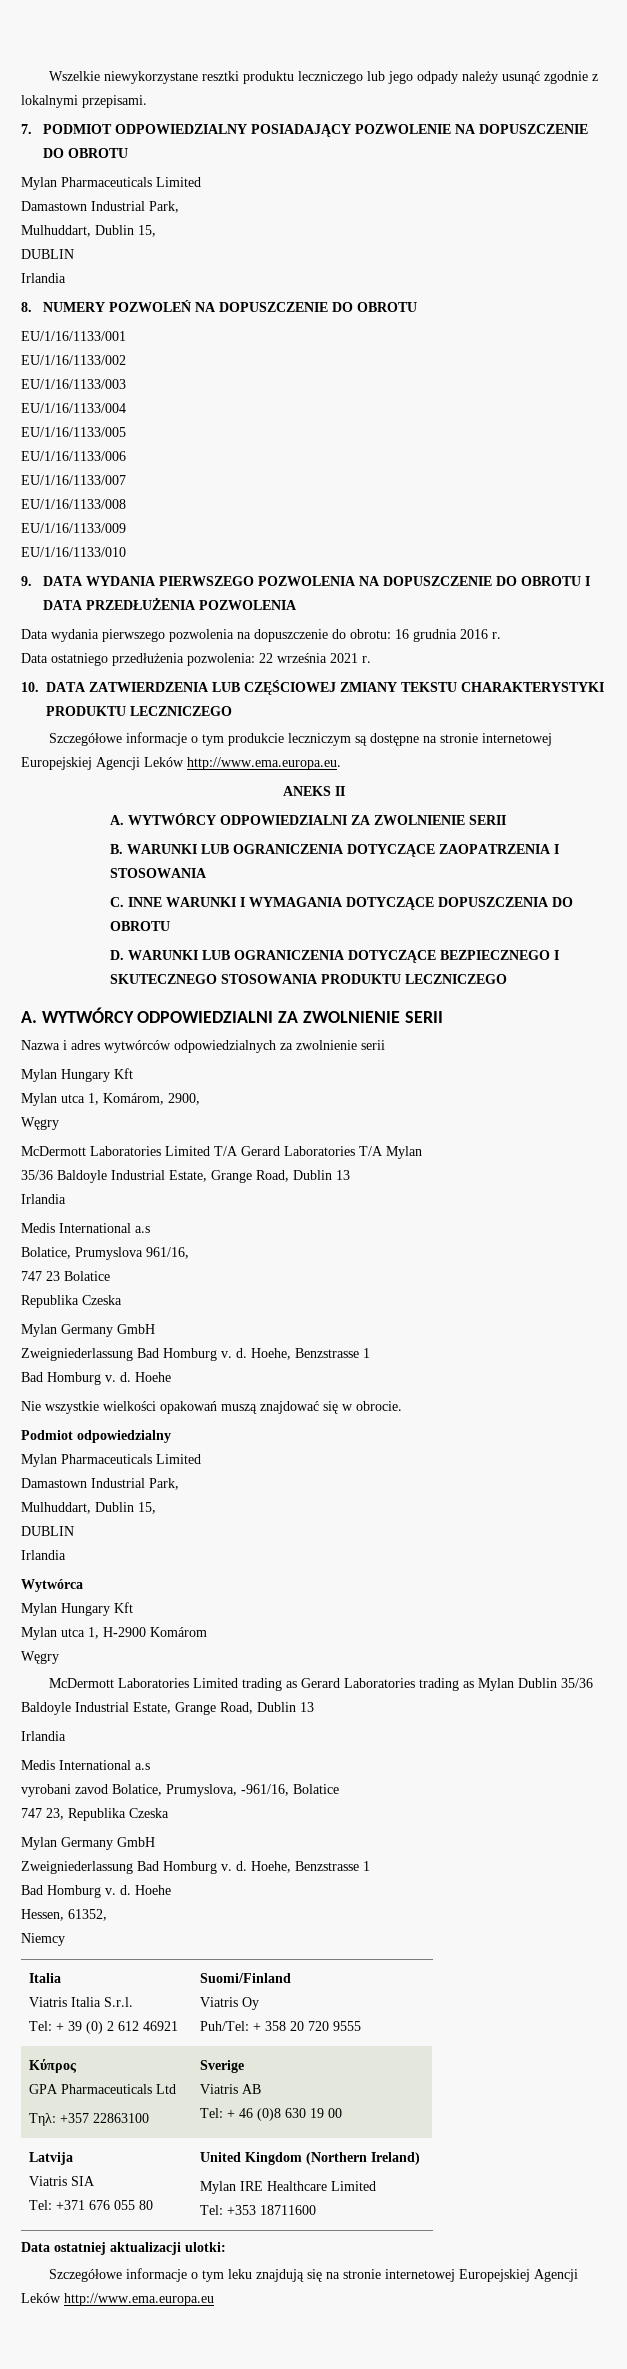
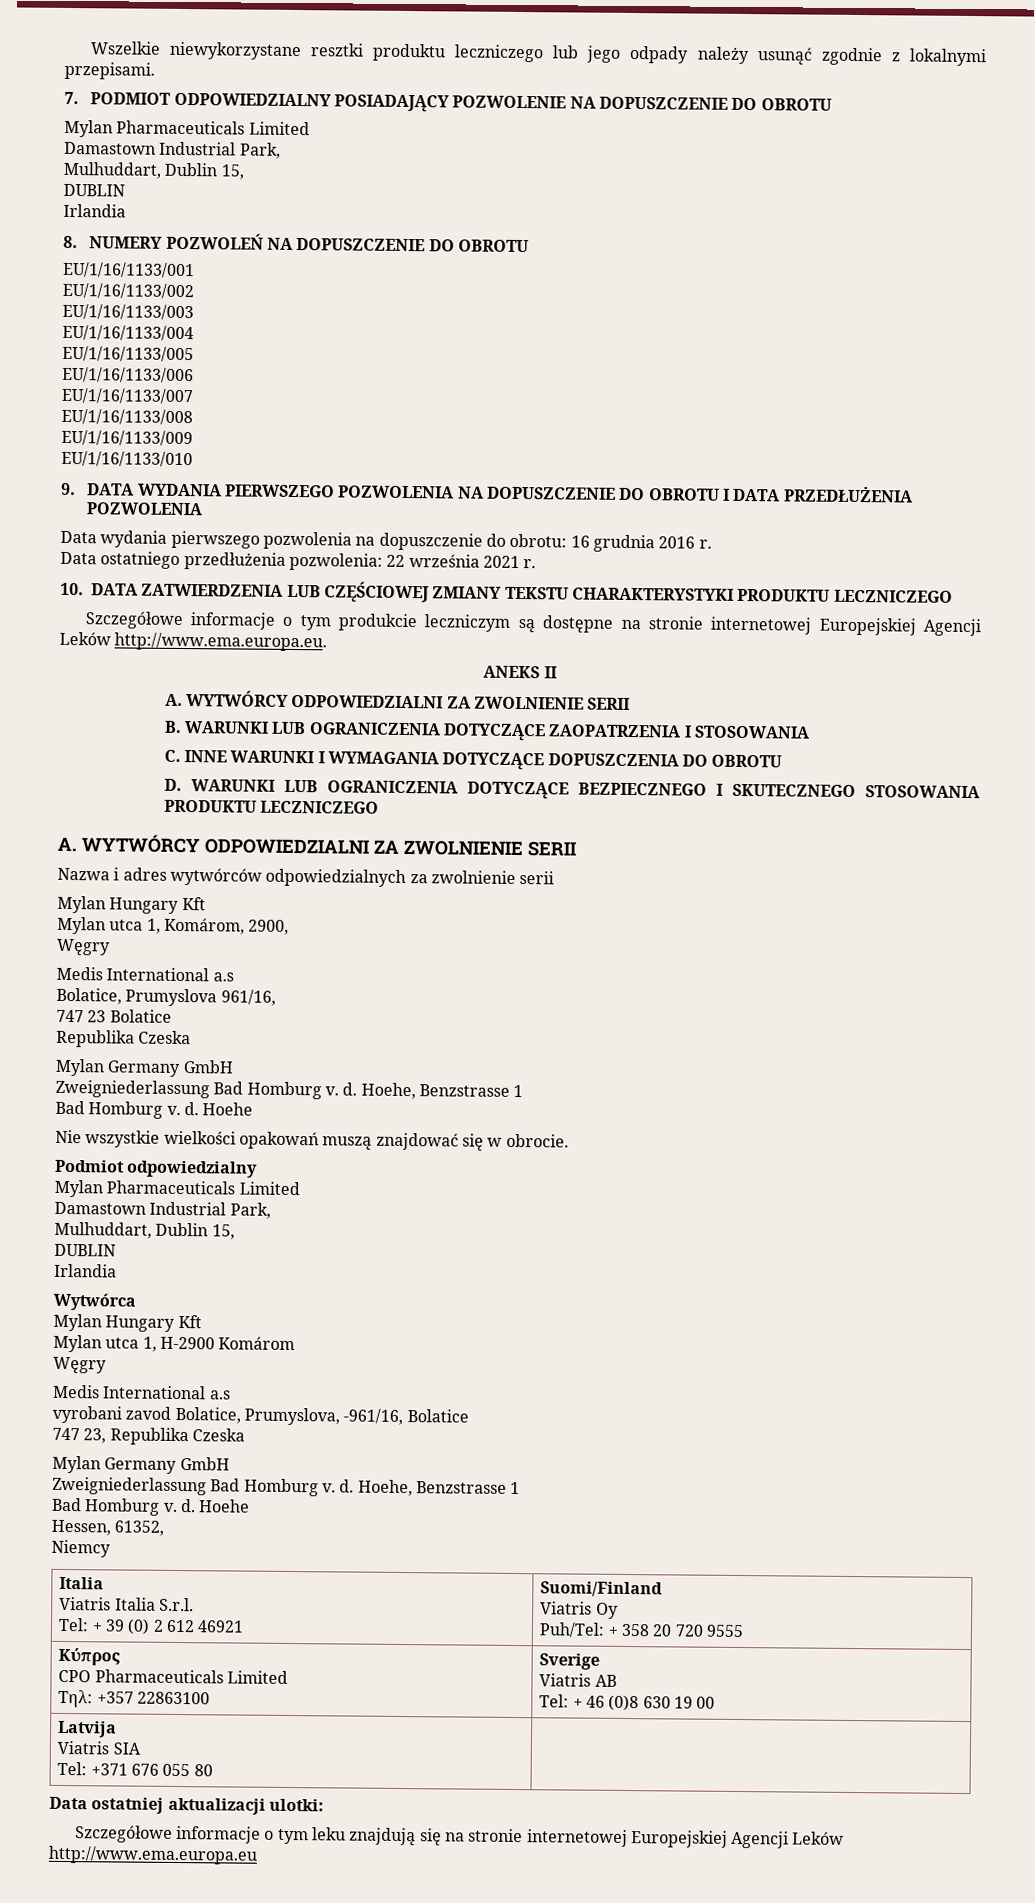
- McDermott Laboratories Limited T/A Gerard Laboratories T/A Mylan
- 35/36 Baldoyle Industrial Estate, Grange Road, Dublin 13
- Irlandia
- McDermott Laboratories Limited trading as Gerard Laboratories trading as Mylan Dublin 35/36 Baldoyle Industrial Estate, Grange Road, Dublin 13
- Irlandia
  Κύπρος
- GPA Pharmaceuticals Ltd
+ CPO Pharmaceuticals Limited
  Latvija
  Viatris SIA
- Tel: +371 676 055 80 | United Kingdom (Northern Ireland)
- Mylan IRE Healthcare Limited
- Tel: +353 18711600
+ Tel: +371 676 055 80 |

